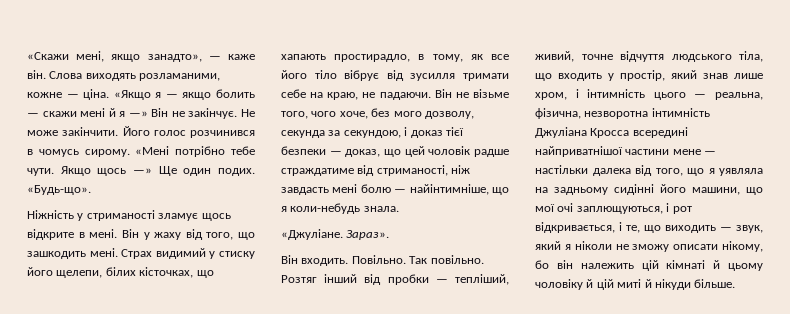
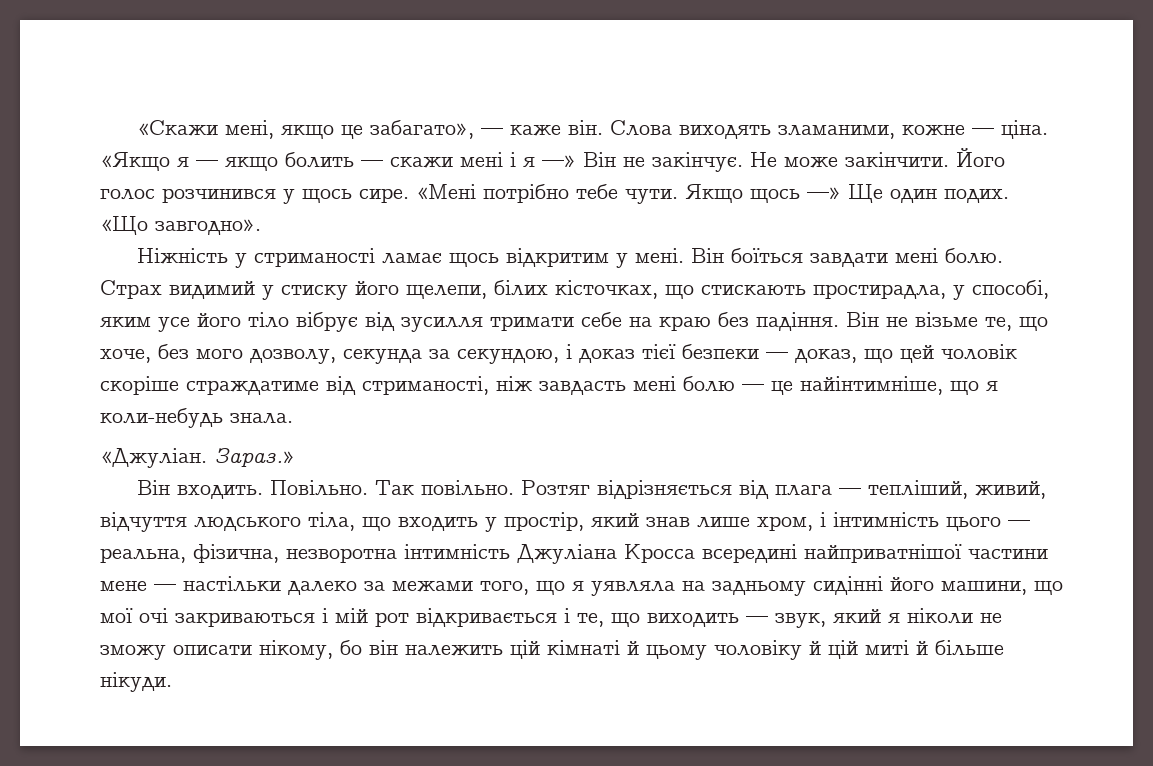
- «Скажи мені, якщо занадто», — каже він.
+ «Скажи мені, якщо це забагато», — каже він.
- Слова виходять розламаними, кожне — ціна.
+ Слова виходять зламаними, кожне — ціна.
- «Якщо я — якщо болить — скажи мені й я —» Він не закінчує.
+ «Якщо я — якщо болить — скажи мені і я —» Він не закінчує.
- Його голос розчинився в чомусь сирому.
+ Його голос розчинився у щось сире.
- «Будь-що».
+ «Що завгодно».
- Ніжність у стриманості зламує щось відкрите в мені. Він у жаху від того, що зашкодить мені.
+ Ніжність у стриманості ламає щось відкритим у мені. Він боїться завдати мені болю.
- Страх видимий у стиску його щелепи, білих кісточках, що хапають простирадло, в тому, як все його тіло вібрує від зусилля тримати себе на краю, не падаючи.
+ Страх видимий у стиску його щелепи, білих кісточках, що стискають простирадла, у способі, яким усе його тіло вібрує від зусилля тримати себе на краю без падіння.
- Він не візьме того, чого хоче, без мого дозволу, секунда за секундою, і доказ тієї безпеки — доказ, що цей чоловік радше страждатиме від стриманості, ніж завдасть мені болю — найінтимніше, що я коли-небудь знала.
+ Він не візьме те, що хоче, без мого дозволу, секунда за секундою, і доказ тієї безпеки — доказ, що цей чоловік скоріше страждатиме від стриманості, ніж завдасть мені болю — це найінтимніше, що я коли-небудь знала.
- «Джуліане. Зараз».
+ «Джуліан. Зараз.»
- Розтяг інший від пробки — тепліший, живий, точне відчуття людського тіла, що входить у простір, який знав лише хром, і інтимність цього — реальна, фізична, незворотна інтимність Джуліана Кросса всередині найприватнішої частини мене — настільки далека від того, що я уявляла на задньому сидінні його машини, що мої очі заплющуються, і рот відкривається, і те, що виходить — звук, який я ніколи не зможу описати нікому, бо він належить цій кімнаті й цьому чоловіку й цій миті й нікуди більше.
+ Розтяг відрізняється від плага — тепліший, живий, відчуття людського тіла, що входить у простір, який знав лише хром, і інтимність цього — реальна, фізична, незворотна інтимність Джуліана Кросса всередині найприватнішої частини мене — настільки далеко за межами того, що я уявляла на задньому сидінні його машини, що мої очі закриваються і мій рот відкривається і те, що виходить — звук, який я ніколи не зможу описати нікому, бо він належить цій кімнаті й цьому чоловіку й цій миті й більше нікуди.

